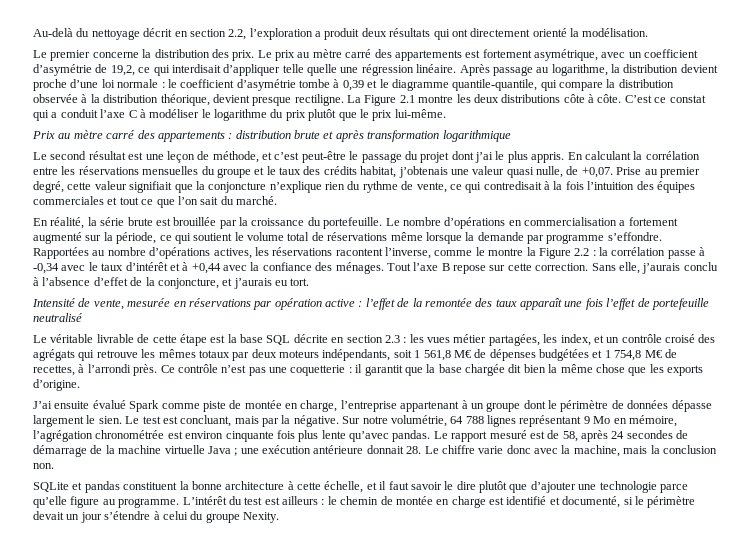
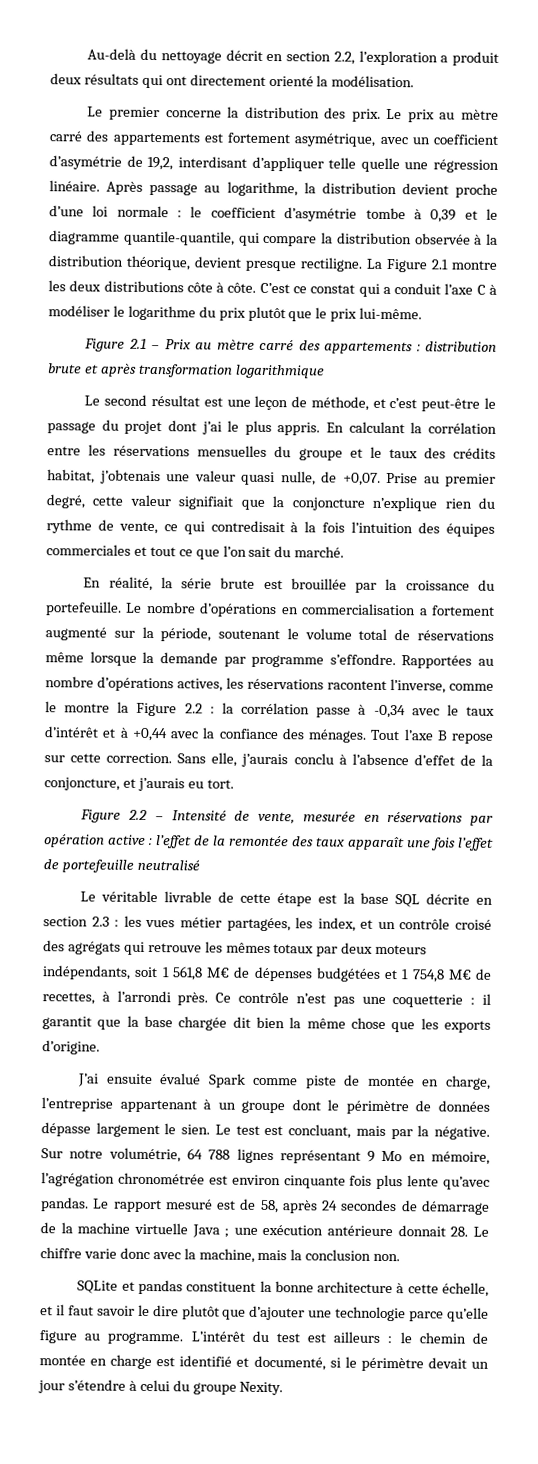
- Le prix au mètre carré des appartements est fortement asymétrique, avec un coefficient d’asymétrie de 19,2, ce qui interdisait d’appliquer telle quelle une régression linéaire.
+ Le prix au mètre carré des appartements est fortement asymétrique, avec un coefficient d’asymétrie de 19,2, interdisant d’appliquer telle quelle une régression linéaire.
- Prix au mètre carré des appartements : distribution brute et après transformation logarithmique
+ Figure 2.1 – Prix au mètre carré des appartements : distribution brute et après transformation logarithmique
- Le nombre d’opérations en commercialisation a fortement augmenté sur la période, ce qui soutient le volume total de réservations même lorsque la demande par programme s’effondre.
+ Le nombre d’opérations en commercialisation a fortement augmenté sur la période, soutenant le volume total de réservations même lorsque la demande par programme s’effondre.
- Intensité de vente, mesurée en réservations par opération active : l’effet de la remontée des taux apparaît une fois l’effet de portefeuille neutralisé
+ Figure 2.2 – Intensité de vente, mesurée en réservations par opération active : l’effet de la remontée des taux apparaît une fois l’effet de portefeuille neutralisé

